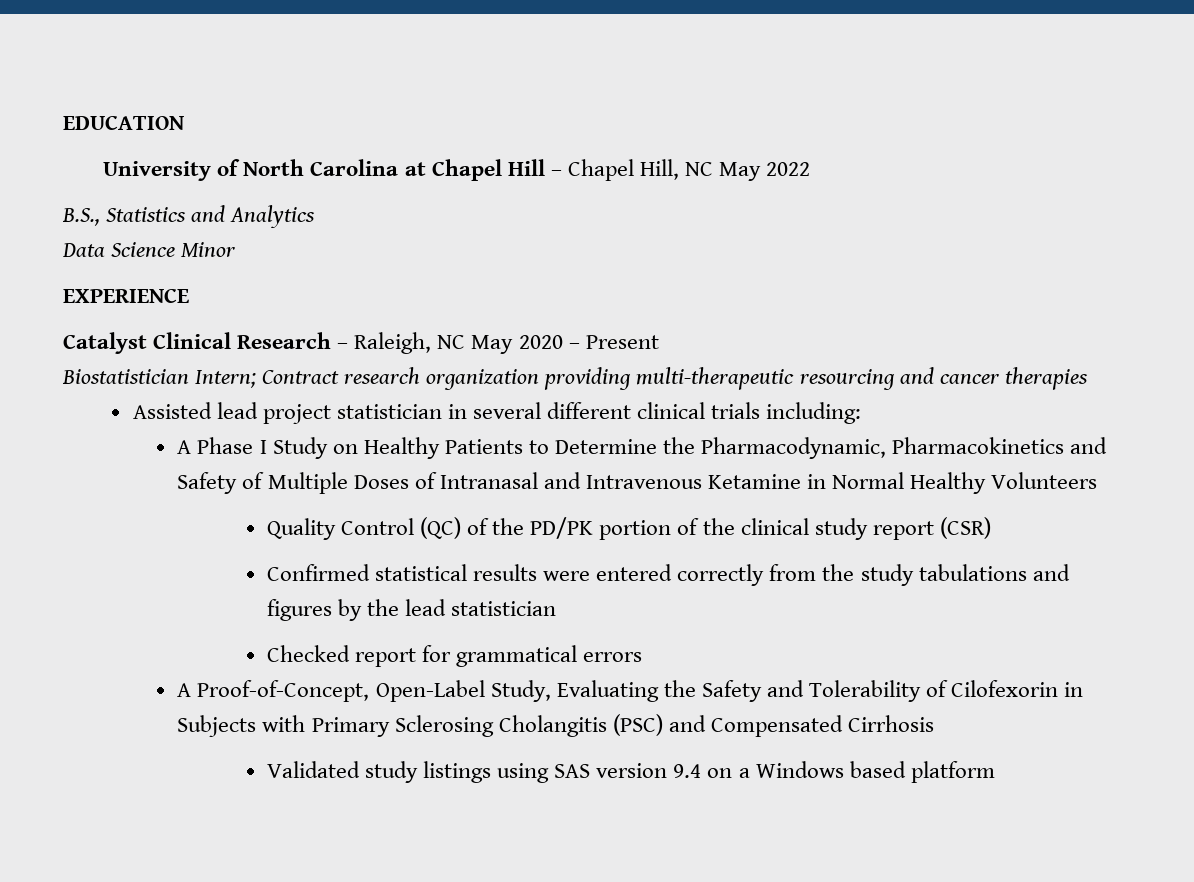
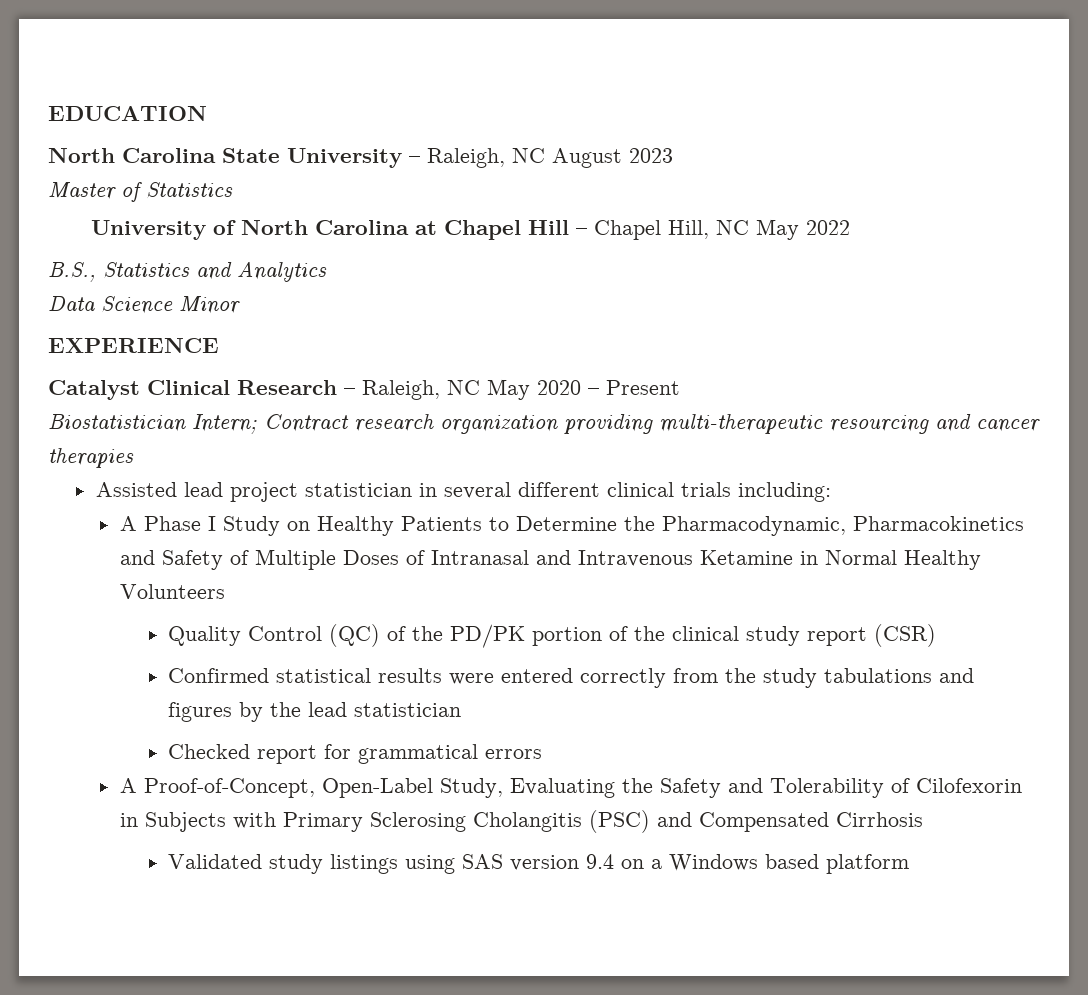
+ North Carolina State University – Raleigh, NC August 2023
+ Master of Statistics

